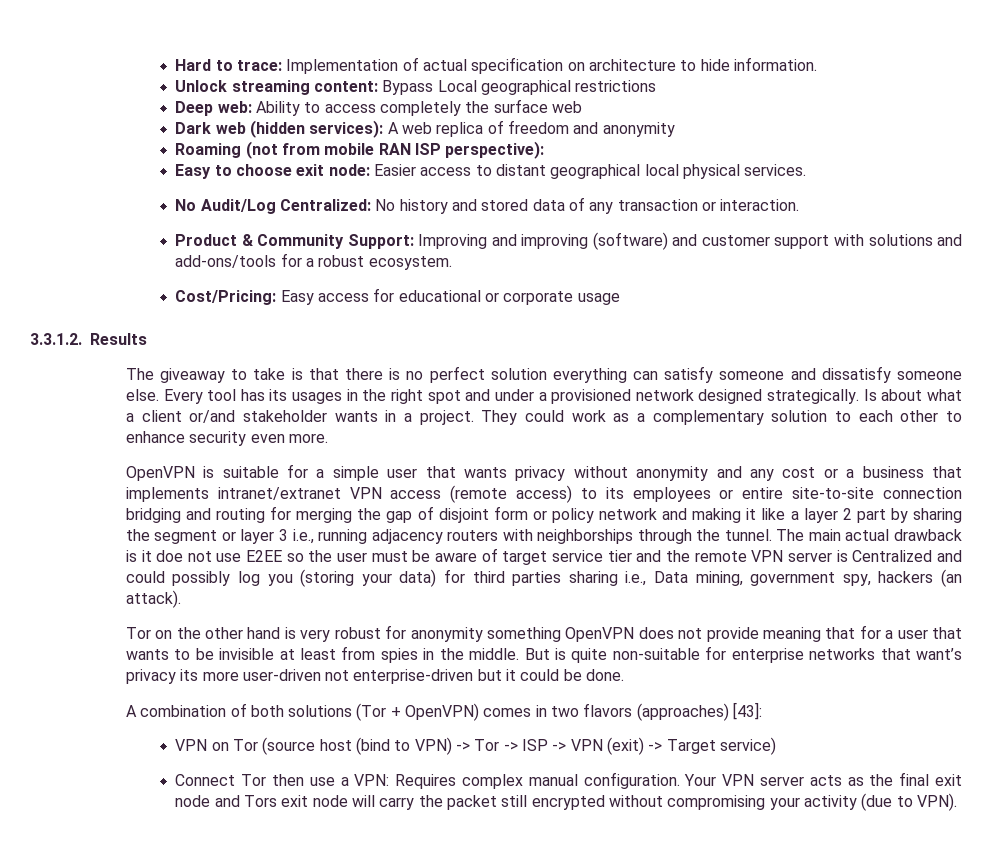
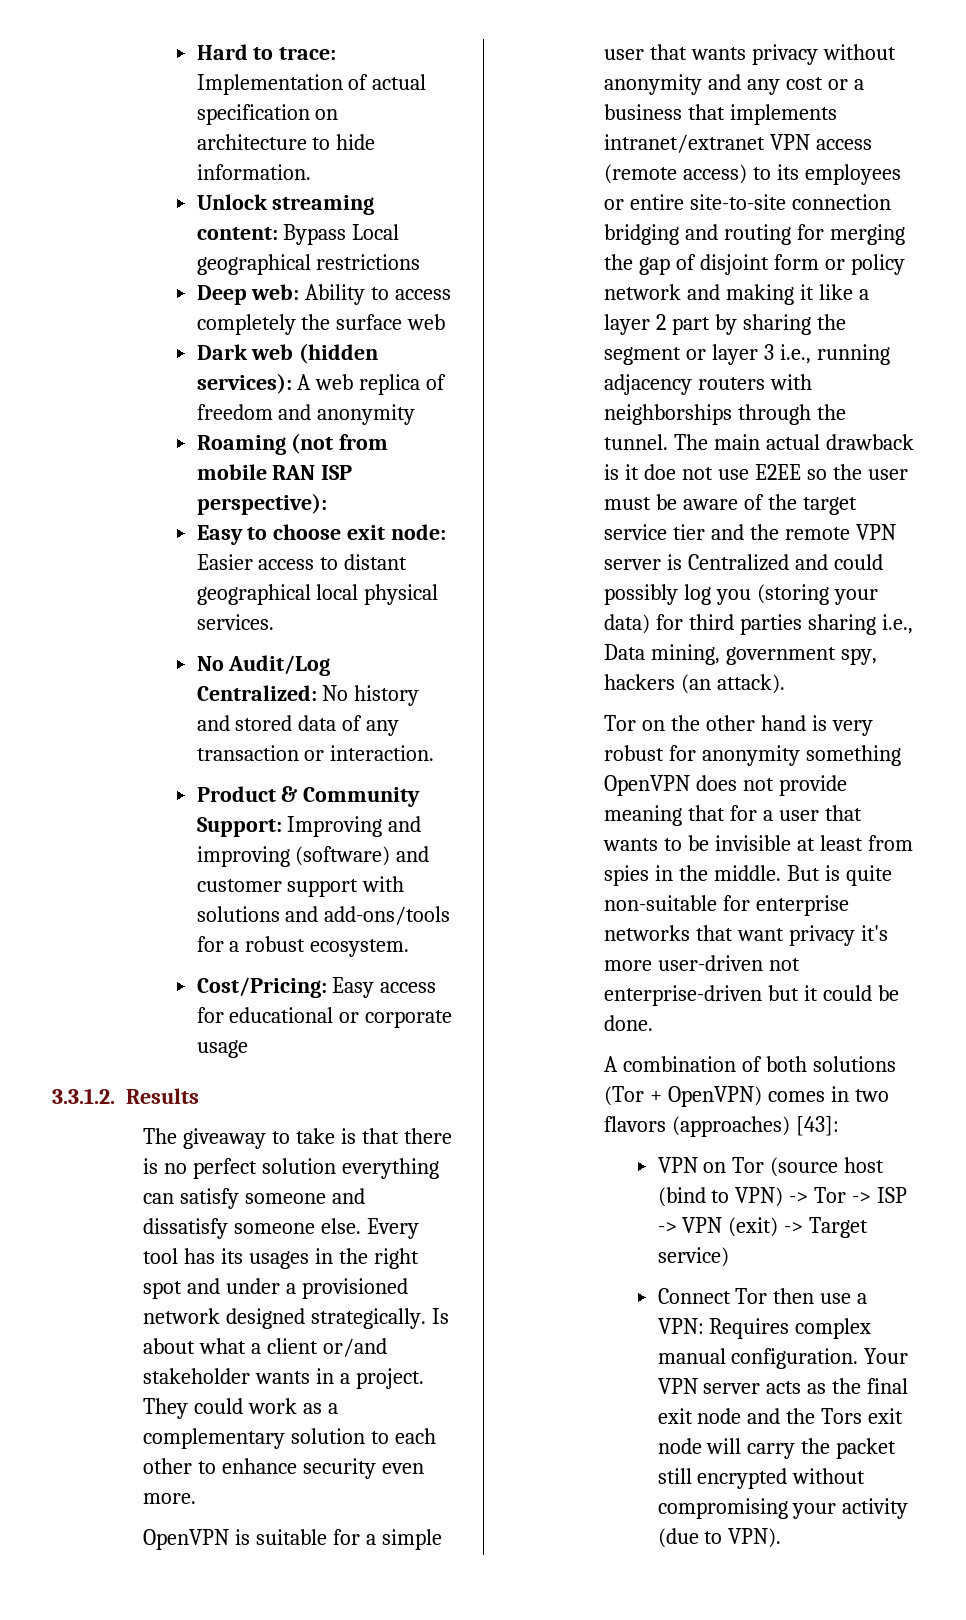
- The main actual drawback is it doe not use E2EE so the user must be aware of target service tier and the remote VPN server is Centralized and could possibly log you (storing your data) for third parties sharing i.e., Data mining, government spy, hackers (an attack).
+ The main actual drawback is it doe not use E2EE so the user must be aware of the target service tier and the remote VPN server is Centralized and could possibly log you (storing your data) for third parties sharing i.e., Data mining, government spy, hackers (an attack).
- But is quite non-suitable for enterprise networks that want’s privacy its more user-driven not enterprise-driven but it could be done.
+ But is quite non-suitable for enterprise networks that want privacy it's more user-driven not enterprise-driven but it could be done.
- Your VPN server acts as the final exit node and Tors exit node will carry the packet still encrypted without compromising your activity (due to VPN).
+ Your VPN server acts as the final exit node and the Tors exit node will carry the packet still encrypted without compromising your activity (due to VPN).

